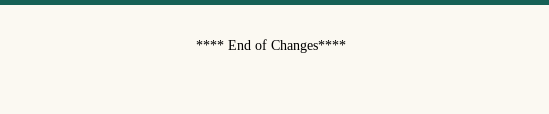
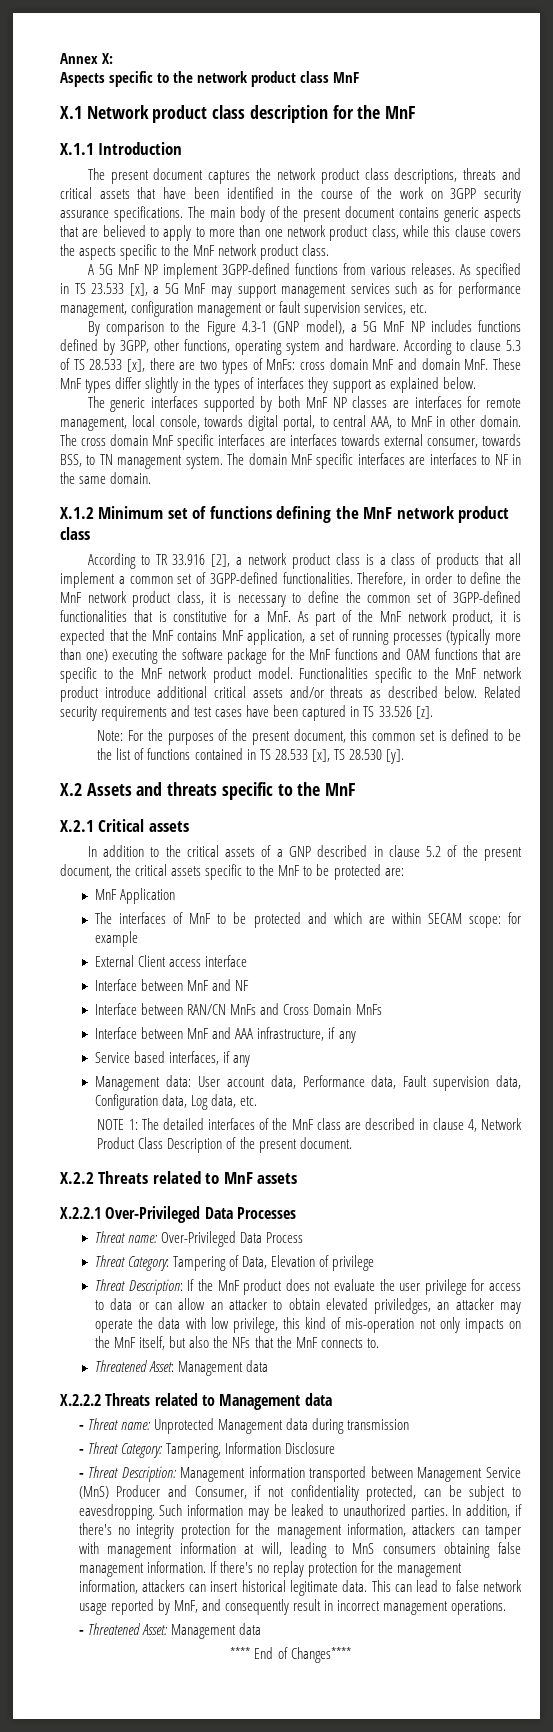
+ Annex X:
+ Aspects specific to the network product class MnF
+ X.1 Network product class description for the MnF
+ X.1.1 Introduction
+ The present document captures the network product class descriptions, threats and critical assets that have been identified in the course of the work on 3GPP security assurance specifications. The main body of the present document contains generic aspects that are believed to apply to more than one network product class, while this clause covers the aspects specific to the MnF network product class.
+ A 5G MnF NP implement 3GPP-defined functions from various releases. As specified in TS 23.533 [x], a 5G MnF may support management services such as for performance management, configuration management or fault supervision services, etc.
+ By comparison to the Figure 4.3-1 (GNP model), a 5G MnF NP includes functions defined by 3GPP, other functions, operating system and hardware. According to clause 5.3 of TS 28.533 [x], there are two types of MnFs: cross domain MnF and domain MnF. These MnF types differ slightly in the types of interfaces they support as explained below.
+ The generic interfaces supported by both MnF NP classes are interfaces for remote management, local console, towards digital portal, to central AAA, to MnF in other domain. The cross domain MnF specific interfaces are interfaces towards external consumer, towards BSS, to TN management system. The domain MnF specific interfaces are interfaces to NF in the same domain.
+ X.1.2 Minimum set of functions defining the MnF network product class
+ According to TR 33.916 [2], a network product class is a class of products that all implement a common set of 3GPP-defined functionalities. Therefore, in order to define the MnF network product class, it is necessary to define the common set of 3GPP-defined functionalities that is constitutive for a MnF. As part of the MnF network product, it is expected that the MnF contains MnF application, a set of running processes (typically more than one) executing the software package for the MnF functions and OAM functions that are specific to the MnF network product model. Functionalities specific to the MnF network product introduce additional critical assets and/or threats as described below. Related security requirements and test cases have been captured in TS 33.526 [z].
+ Note: For the purposes of the present document, this common set is defined to be the list of functions contained in TS 28.533 [x], TS 28.530 [y].
+ X.2 Assets and threats specific to the MnF
+ X.2.1 Critical assets
+ In addition to the critical assets of a GNP described in clause 5.2 of the present document, the critical assets specific to the MnF to be protected are:
+ MnF Application
+ The interfaces of MnF to be protected and which are within SECAM scope: for example
+ External Client access interface
+ Interface between MnF and NF
+ Interface between RAN/CN MnFs and Cross Domain MnFs
+ Interface between MnF and AAA infrastructure, if any
+ Service based interfaces, if any
+ Management data: User account data, Performance data, Fault supervision data, Configuration data, Log data, etc.
+ NOTE 1: The detailed interfaces of the MnF class are described in clause 4, Network Product Class Description of the present document.
+ X.2.2 Threats related to MnF assets
+ X.2.2.1 Over-Privileged Data Processes
+ Threat name: Over-Privileged Data Process
+ Threat Category: Tampering of Data, Elevation of privilege
+ Threat Description: If the MnF product does not evaluate the user privilege for access to data or can allow an attacker to obtain elevated priviledges, an attacker may operate the data with low privilege, this kind of mis-operation not only impacts on the MnF itself, but also the NFs that the MnF connects to.
+ Threatened Asset: Management data
+ X.2.2.2 Threats related to Management data
+ - Threat name: Unprotected Management data during transmission
+ - Threat Category: Tampering, Information Disclosure
+ - Threat Description: Management information transported between Management Service (MnS) Producer and Consumer, if not confidentiality protected, can be subject to eavesdropping. Such information may be leaked to unauthorized parties. In addition, if there's no integrity protection for the management information, attackers can tamper with management information at will, leading to MnS consumers obtaining false management information. If there's no replay protection for the management information, attackers can insert historical legitimate data. This can lead to false network usage reported by MnF, and consequently result in incorrect management operations.
+ - Threatened Asset: Management data

